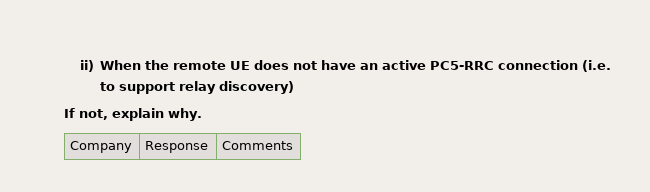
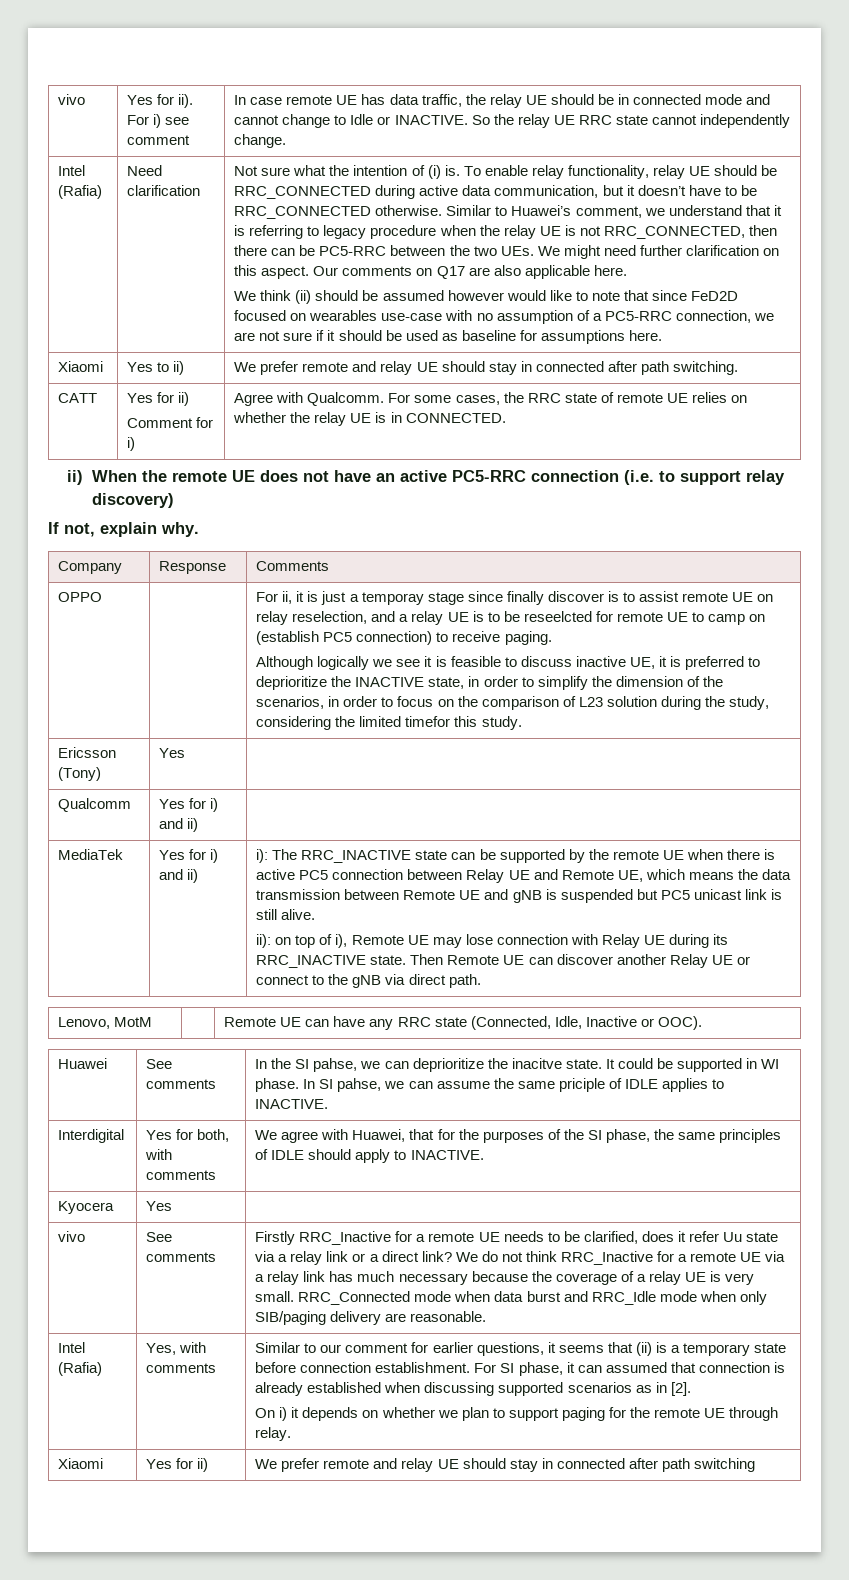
+ vivo | Yes for ii). For i) see comment | In case remote UE has data traffic, the relay UE should be in connected mode and cannot change to Idle or INACTIVE. So the relay UE RRC state cannot independently change.
+ Intel (Rafia) | Need clarification | Not sure what the intention of (i) is. To enable relay functionality, relay UE should be RRC_CONNECTED during active data communication, but it doesn’t have to be RRC_CONNECTED otherwise. Similar to Huawei’s comment, we understand that it is referring to legacy procedure when the relay UE is not RRC_CONNECTED, then there can be PC5-RRC between the two UEs. We might need further clarification on this aspect. Our comments on Q17 are also applicable here.
+ We think (ii) should be assumed however would like to note that since FeD2D focused on wearables use-case with no assumption of a PC5-RRC connection, we are not sure if it should be used as baseline for assumptions here.
+ Xiaomi | Yes to ii) | We prefer remote and relay UE should stay in connected after path switching.
+ CATT | Yes for ii)
+ Comment for i) | Agree with Qualcomm. For some cases, the RRC state of remote UE relies on whether the relay UE is in CONNECTED.
+ OPPO | | For ii, it is just a temporay stage since finally discover is to assist remote UE on relay reselection, and a relay UE is to be reseelcted for remote UE to camp on (establish PC5 connection) to receive paging.
+ Although logically we see it is feasible to discuss inactive UE, it is preferred to deprioritize the INACTIVE state, in order to simplify the dimension of the scenarios, in order to focus on the comparison of L23 solution during the study, considering the limited timefor this study.
+ Ericsson (Tony) | Yes |
+ Qualcomm | Yes for i) and ii) |
+ MediaTek | Yes for i) and ii) | i): The RRC_INACTIVE state can be supported by the remote UE when there is active PC5 connection between Relay UE and Remote UE, which means the data transmission between Remote UE and gNB is suspended but PC5 unicast link is still alive.
+ ii): on top of i), Remote UE may lose connection with Relay UE during its RRC_INACTIVE state. Then Remote UE can discover another Relay UE or connect to the gNB via direct path.
+ Lenovo, MotM | | Remote UE can have any RRC state (Connected, Idle, Inactive or OOC).
+ Huawei | See comments | In the SI pahse, we can deprioritize the inacitve state. It could be supported in WI phase. In SI pahse, we can assume the same priciple of IDLE applies to INACTIVE.
+ Interdigital | Yes for both, with comments | We agree with Huawei, that for the purposes of the SI phase, the same principles of IDLE should apply to INACTIVE.
+ Kyocera | Yes |
+ vivo | See comments | Firstly RRC_Inactive for a remote UE needs to be clarified, does it refer Uu state via a relay link or a direct link? We do not think RRC_Inactive for a remote UE via a relay link has much necessary because the coverage of a relay UE is very small. RRC_Connected mode when data burst and RRC_Idle mode when only SIB/paging delivery are reasonable.
+ Intel (Rafia) | Yes, with comments | Similar to our comment for earlier questions, it seems that (ii) is a temporary state before connection establishment. For SI phase, it can assumed that connection is already established when discussing supported scenarios as in [2].
+ On i) it depends on whether we plan to support paging for the remote UE through relay.
+ Xiaomi | Yes for ii) | We prefer remote and relay UE should stay in connected after path switching

